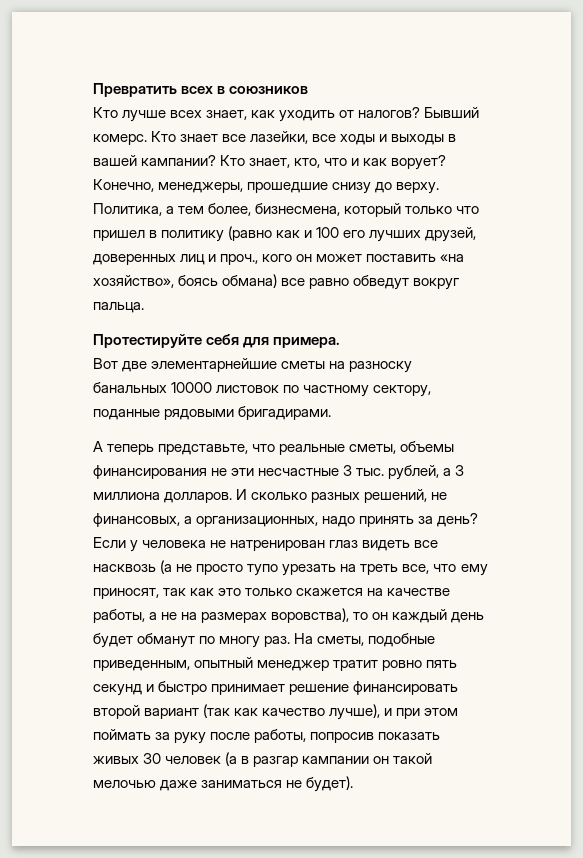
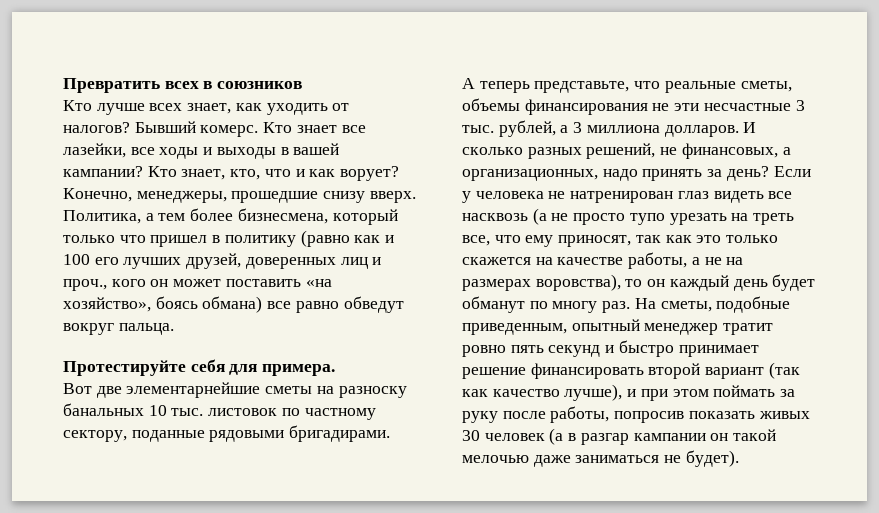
- Конечно, менеджеры, прошедшие снизу до верху.
+ Конечно, менеджеры, прошедшие снизу вверх.
- Политика, а тем более, бизнесмена, который только что пришел в политику (равно как и 100 его лучших друзей, доверенных лиц и проч., кого он может поставить «на хозяйство», боясь обмана) все равно обведут вокруг пальца.
+ Политика, а тем более бизнесмена, который только что пришел в политику (равно как и 100 его лучших друзей, доверенных лиц и проч., кого он может поставить «на хозяйство», боясь обмана) все равно обведут вокруг пальца.
- Вот две элементарнейшие сметы на разноску банальных 10000 листовок по частному сектору, поданные рядовыми бригадирами.
+ Вот две элементарнейшие сметы на разноску банальных 10 тыс. листовок по частному сектору, поданные рядовыми бригадирами.

